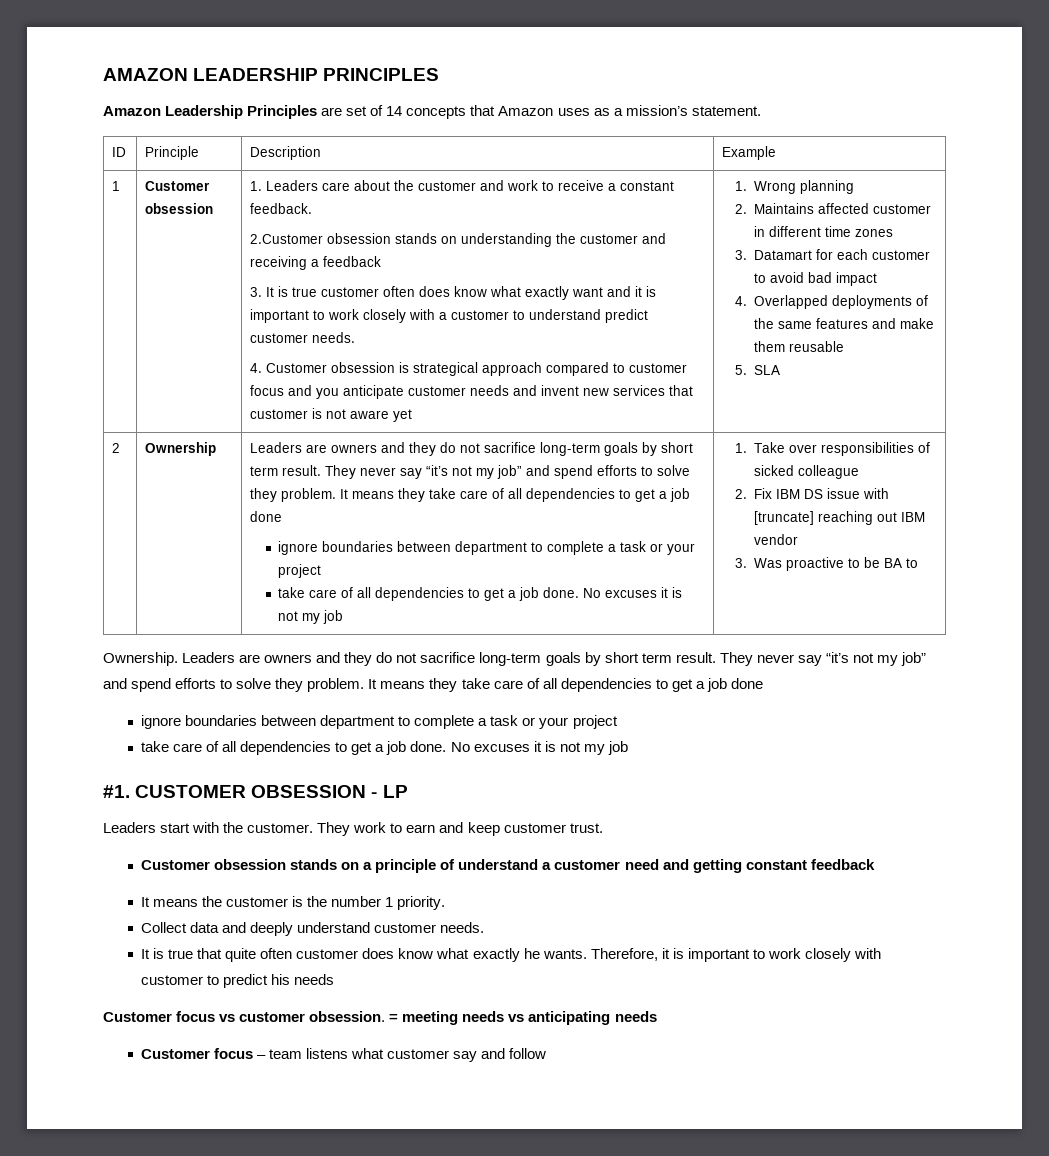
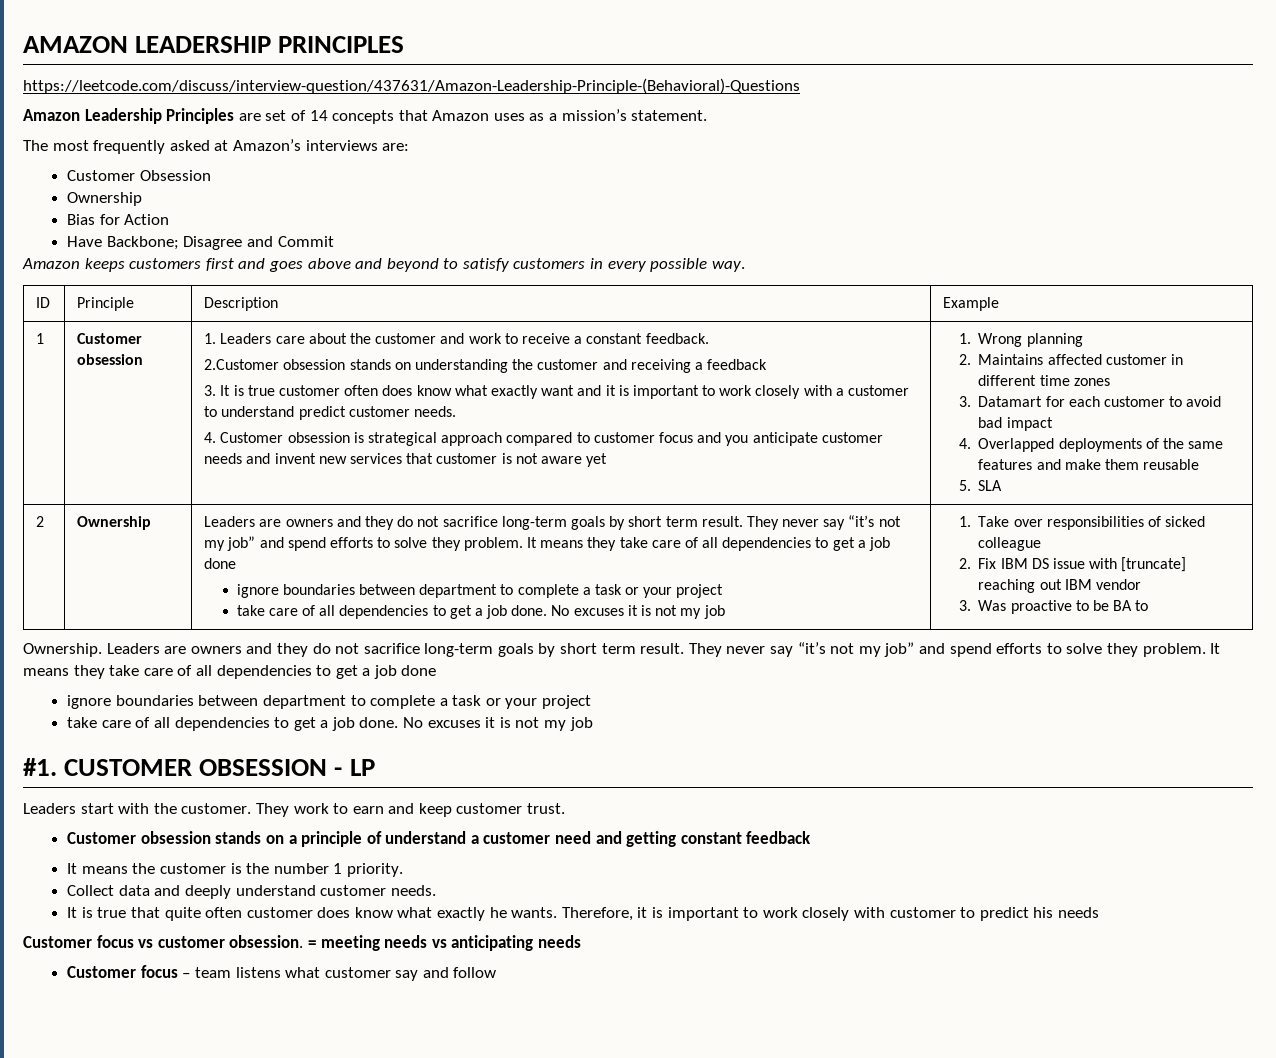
+ https://leetcode.com/discuss/interview-question/437631/Amazon-Leadership-Principle-(Behavioral)-Questions
+ The most frequently asked at Amazon’s interviews are:
+ Customer Obsession
+ Ownership
+ Bias for Action
+ Have Backbone; Disagree and Commit
+ Amazon keeps customers first and goes above and beyond to satisfy customers in every possible way.

